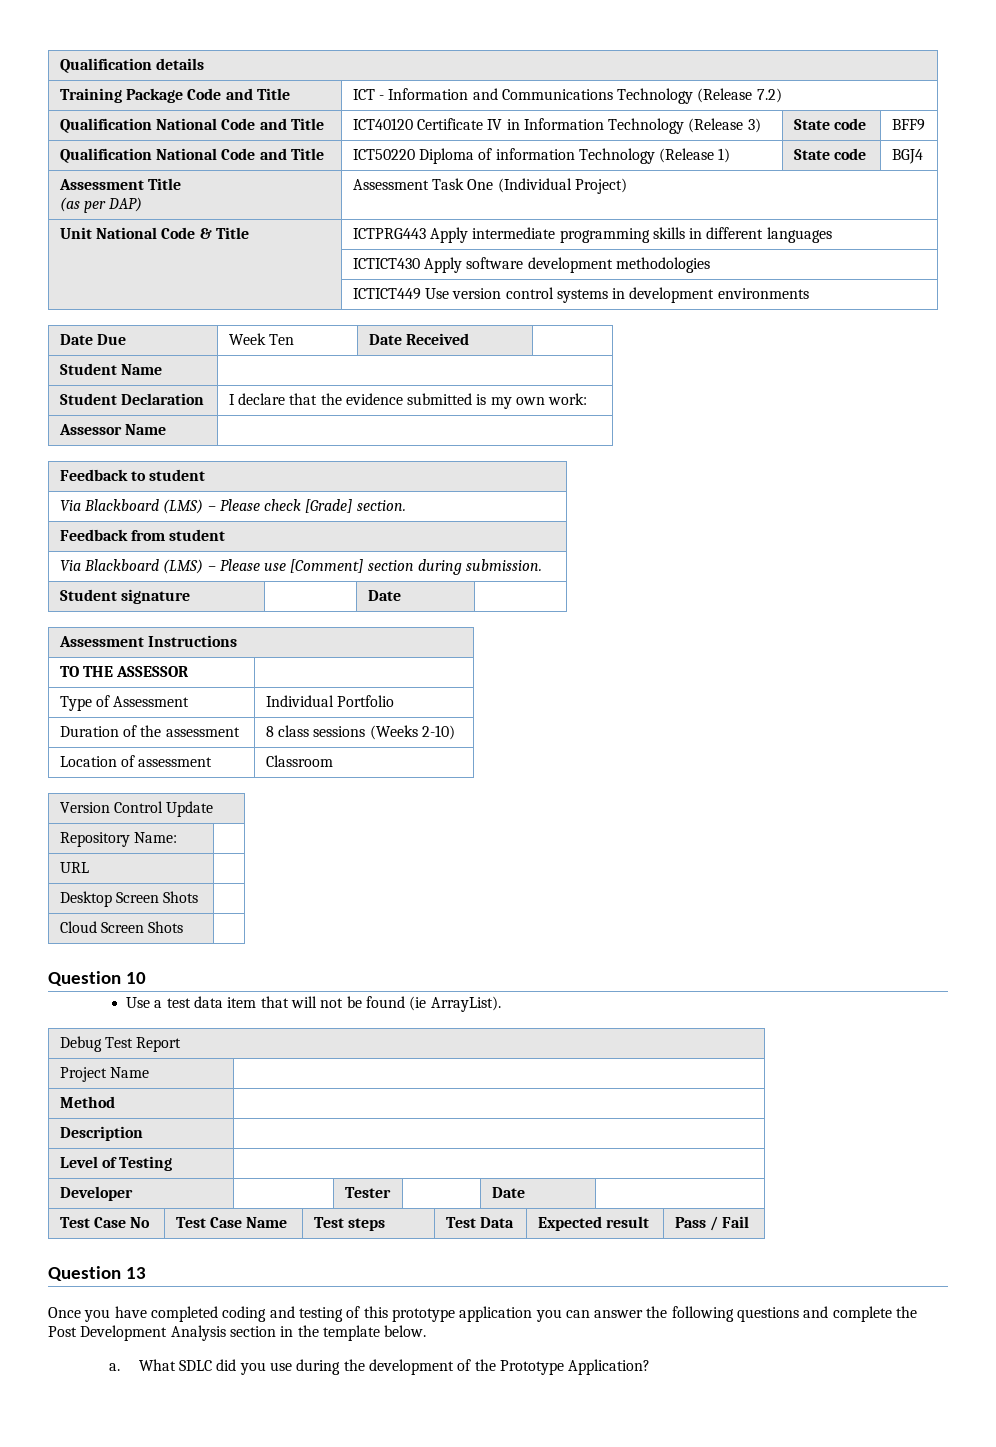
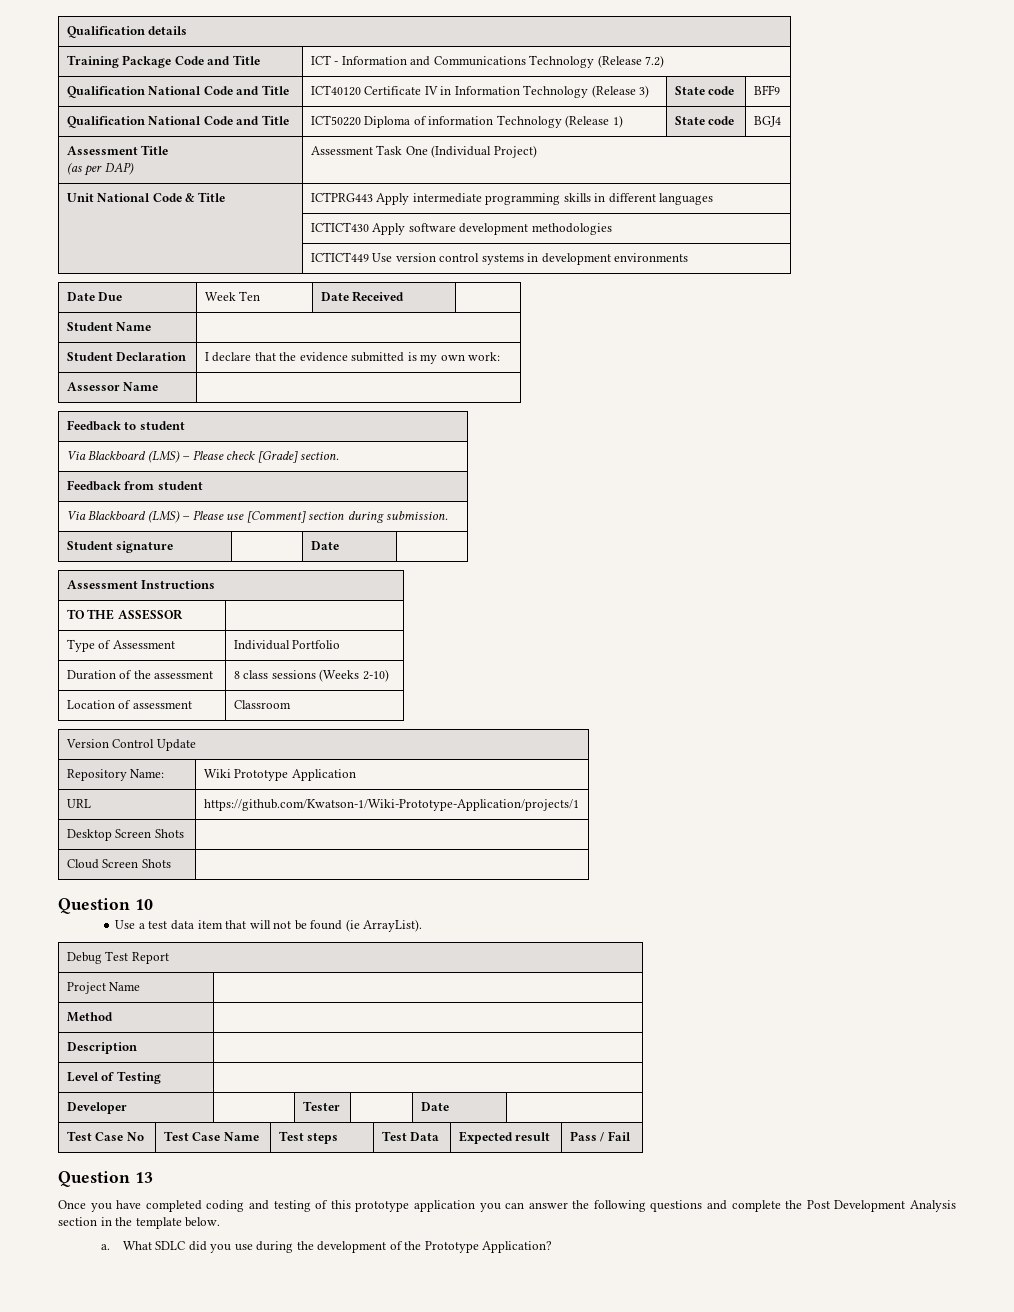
- Repository Name: |
+ Repository Name: | Wiki Prototype Application
- URL |
+ URL | https://github.com/Kwatson-1/Wiki-Prototype-Application/projects/1

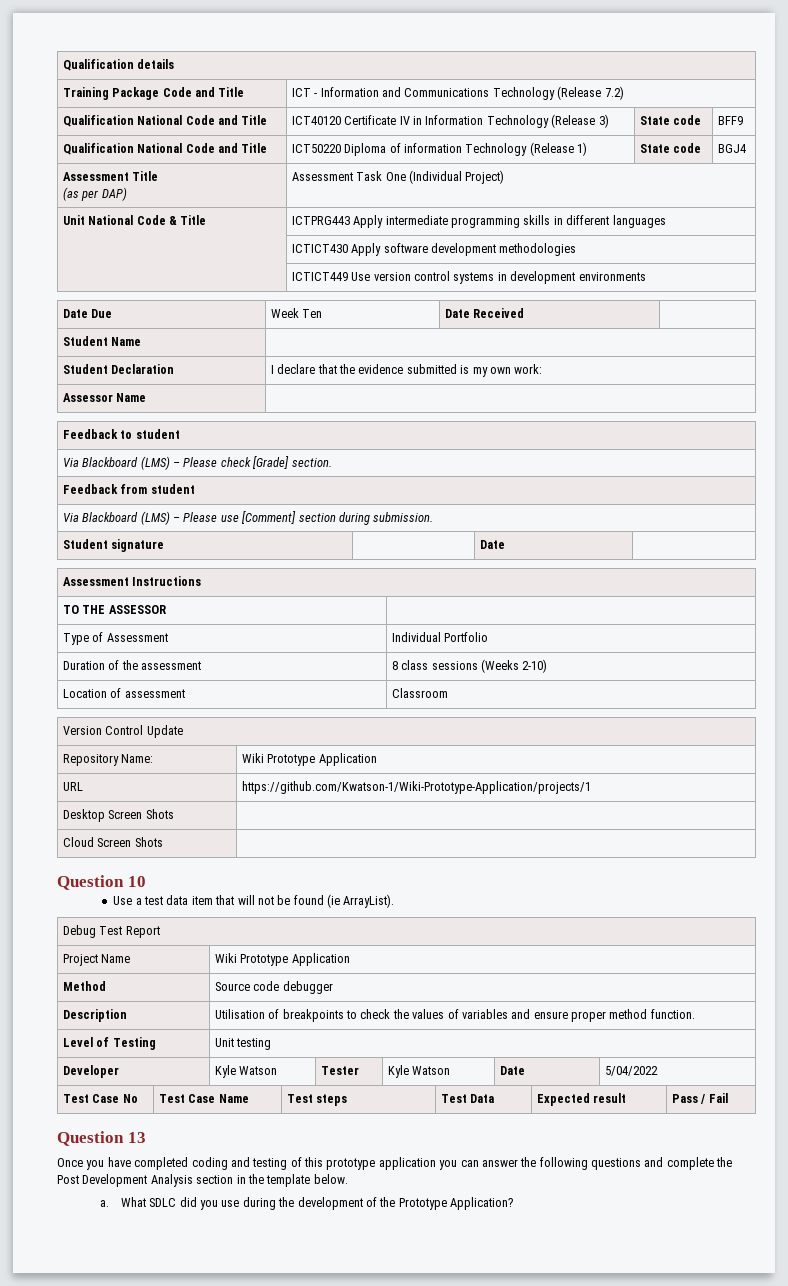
- Project Name |
- Method |
- Description |
+ Project Name | Wiki Prototype Application
+ Method | Source code debugger
+ Description | Utilisation of breakpoints to check the values of variables and ensure proper method function.
- Level of Testing |
+ Level of Testing | Unit testing
- Developer | | Tester | | Date |
+ Developer | Kyle Watson | Tester | Kyle Watson | Date | 5/04/2022

